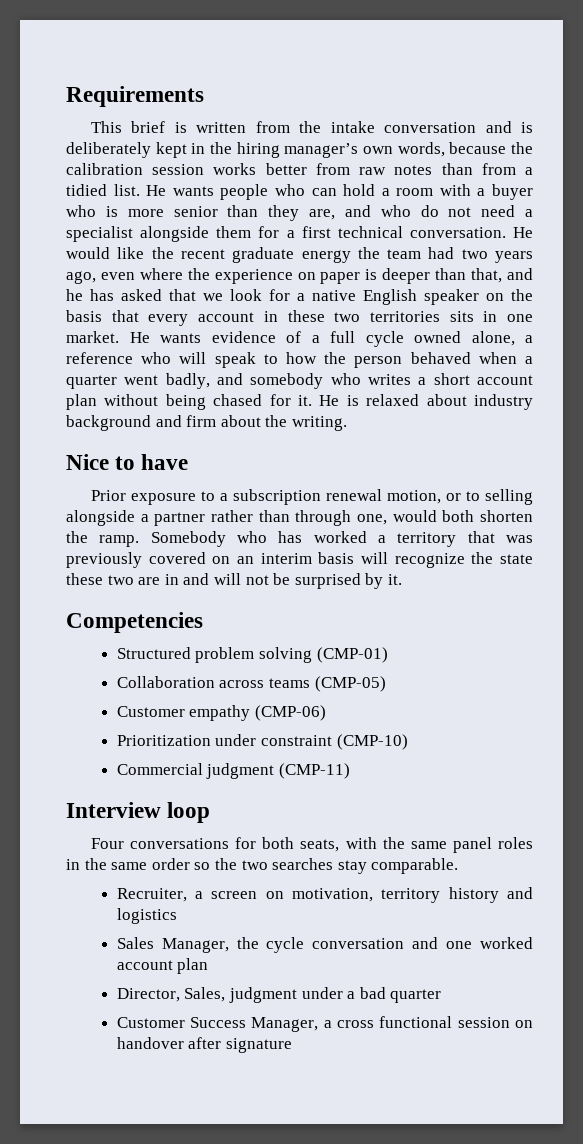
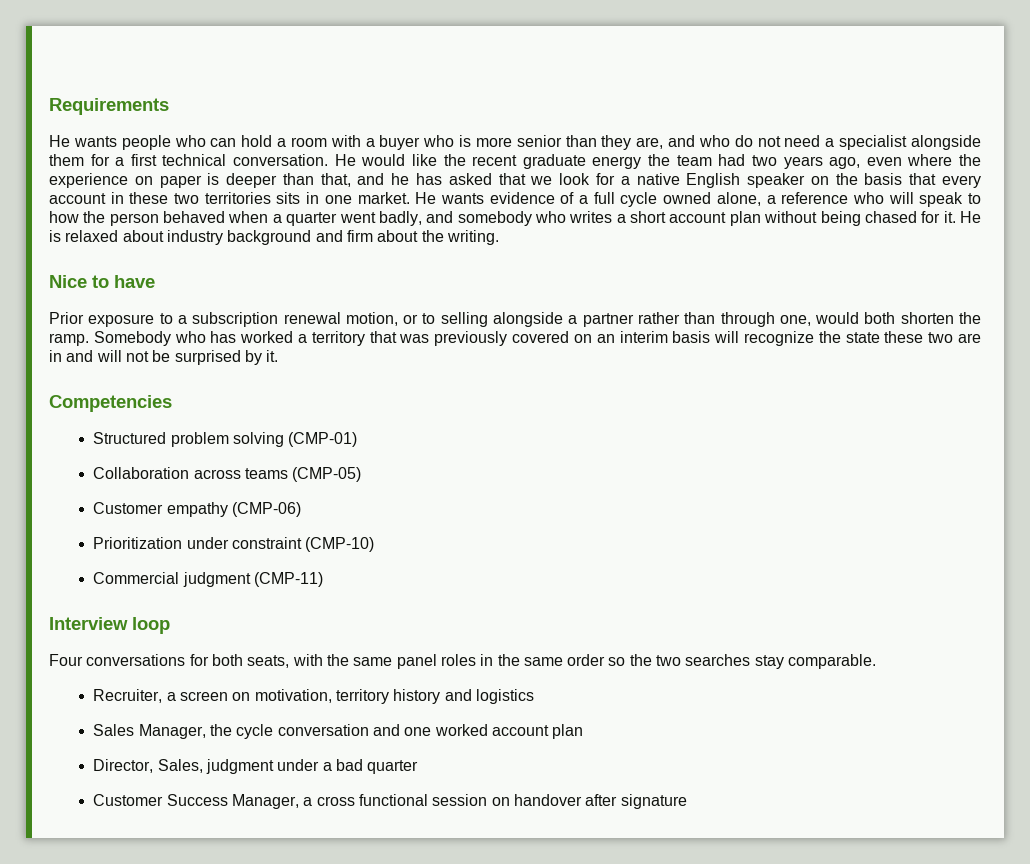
- This brief is written from the intake conversation and is deliberately kept in the hiring manager’s own words, because the calibration session works better from raw notes than from a tidied list.

